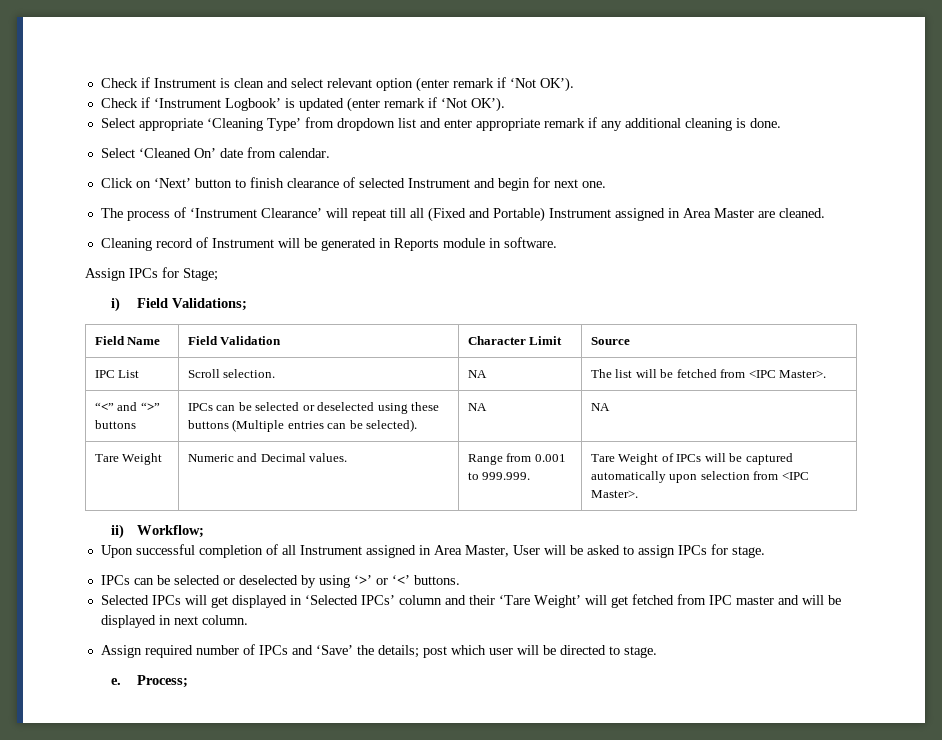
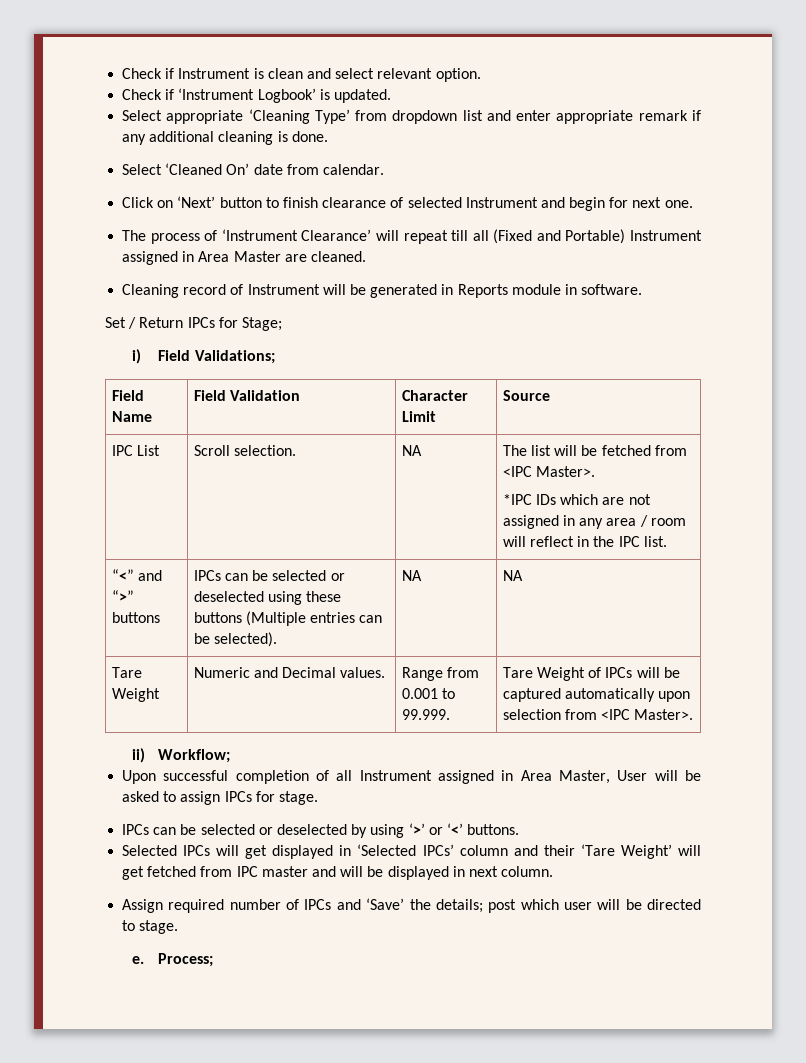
- Check if Instrument is clean and select relevant option (enter remark if ‘Not OK’).
+ Check if Instrument is clean and select relevant option.
- Check if ‘Instrument Logbook’ is updated (enter remark if ‘Not OK’).
+ Check if ‘Instrument Logbook’ is updated.
- Assign IPCs for Stage;
+ Set / Return IPCs for Stage;
  IPC List | Scroll selection. | NA | The list will be fetched from <IPC Master>.
+ *IPC IDs which are not assigned in any area / room will reflect in the IPC list.
- Tare Weight | Numeric and Decimal values. | Range from 0.001 to 999.999. | Tare Weight of IPCs will be captured automatically upon selection from <IPC Master>.
+ Tare Weight | Numeric and Decimal values. | Range from 0.001 to 99.999. | Tare Weight of IPCs will be captured automatically upon selection from <IPC Master>.

